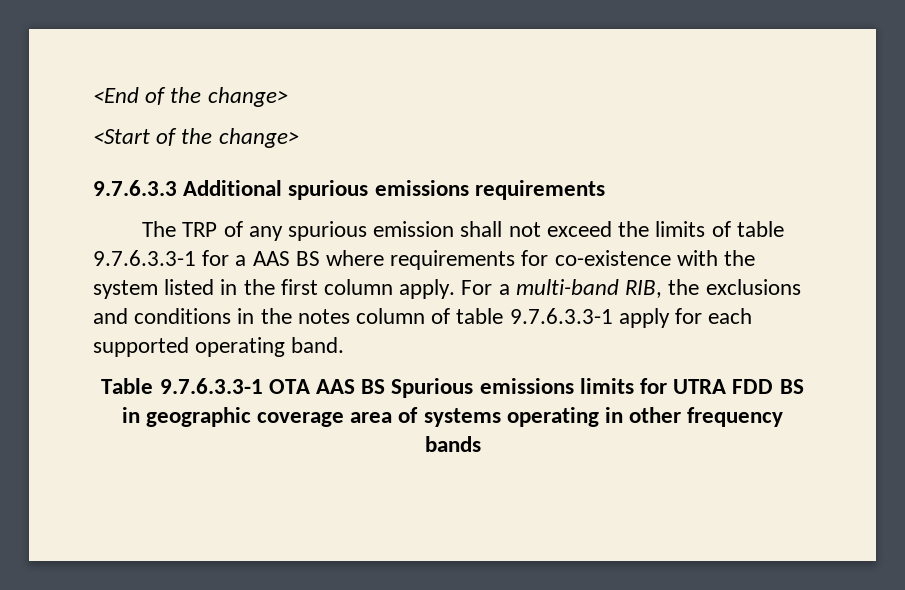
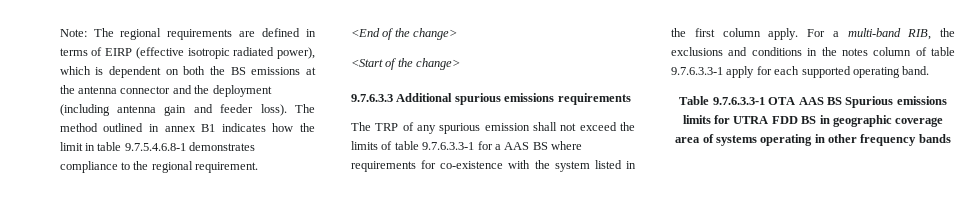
+ Note: The regional requirements are defined in terms of EIRP (effective isotropic radiated power), which is dependent on both the BS emissions at the antenna connector and the deployment (including antenna gain and feeder loss). The method outlined in annex B1 indicates how the limit in table 9.7.5.4.6.8-1 demonstrates compliance to the regional requirement.

